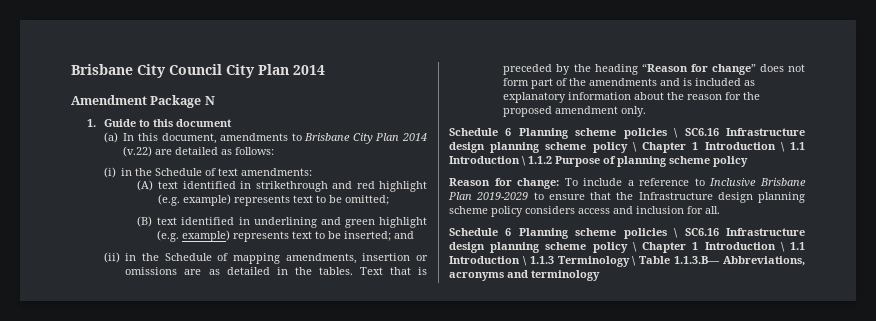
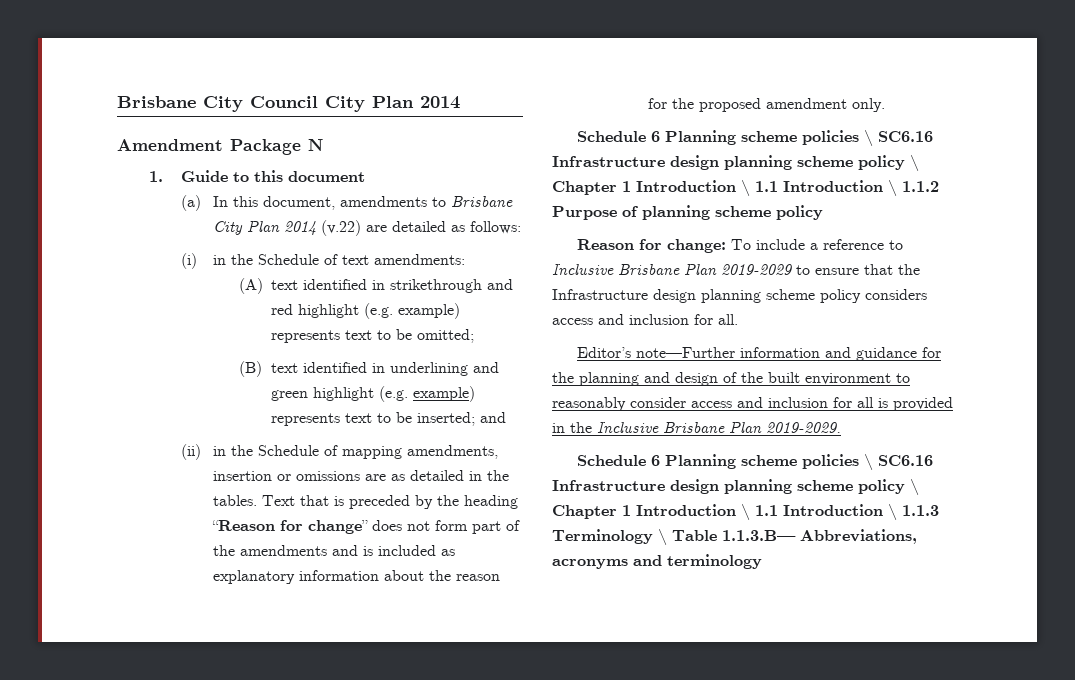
+ Editor’s note—Further information and guidance for the planning and design of the built environment to reasonably consider access and inclusion for all is provided in the Inclusive Brisbane Plan 2019-2029.

